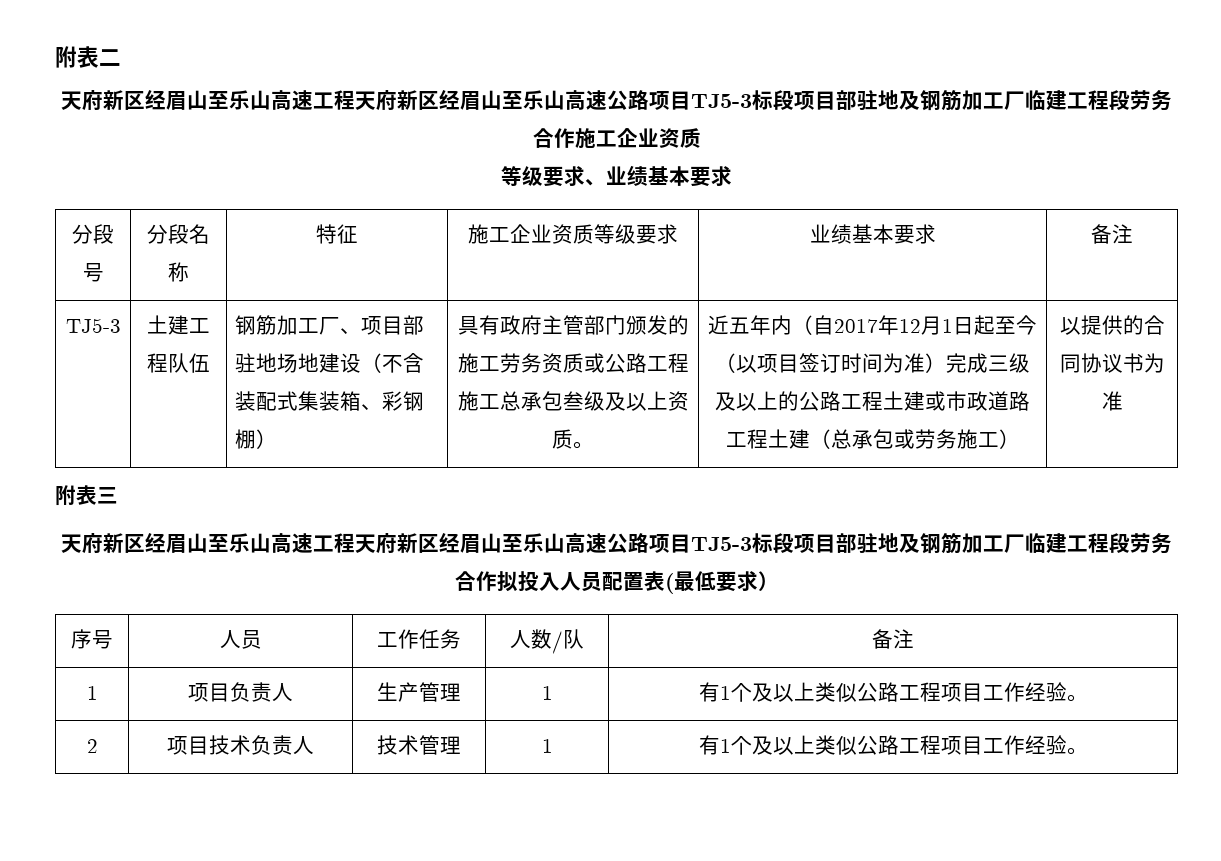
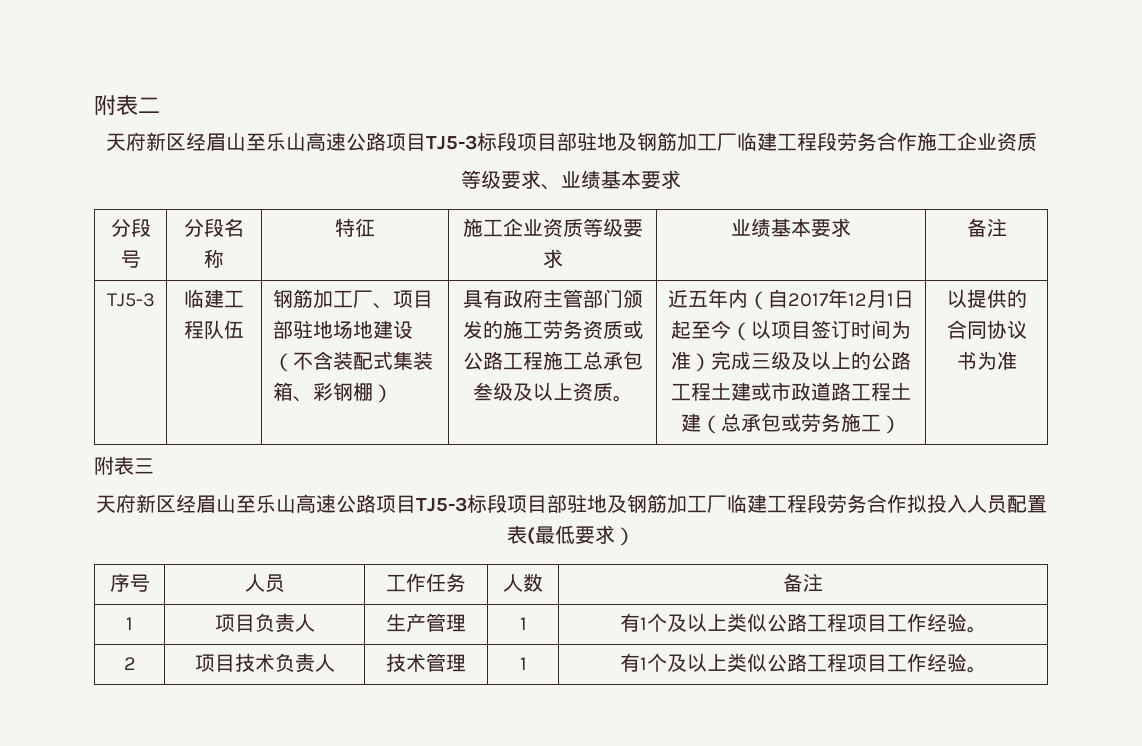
- 天府新区经眉山至乐山高速工程天府新区经眉山至乐山高速公路项目TJ5-3标段项目部驻地及钢筋加工厂临建工程段劳务合作施工企业资质
+ 天府新区经眉山至乐山高速公路项目TJ5-3标段项目部驻地及钢筋加工厂临建工程段劳务合作施工企业资质
- 土建工程队伍
+ 临建工程队伍
- 天府新区经眉山至乐山高速工程天府新区经眉山至乐山高速公路项目TJ5-3标段项目部驻地及钢筋加工厂临建工程段劳务合作拟投入人员配置表(最低要求）
+ 天府新区经眉山至乐山高速公路项目TJ5-3标段项目部驻地及钢筋加工厂临建工程段劳务合作拟投入人员配置表(最低要求）
- 序号 | 人员 | 工作任务 | 人数/队 | 备注
+ 序号 | 人员 | 工作任务 | 人数 | 备注

